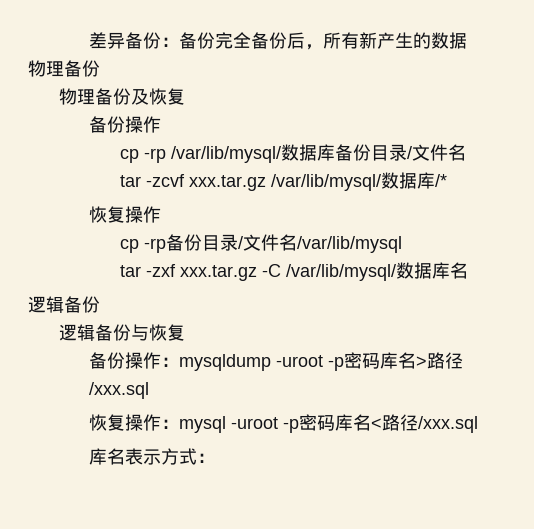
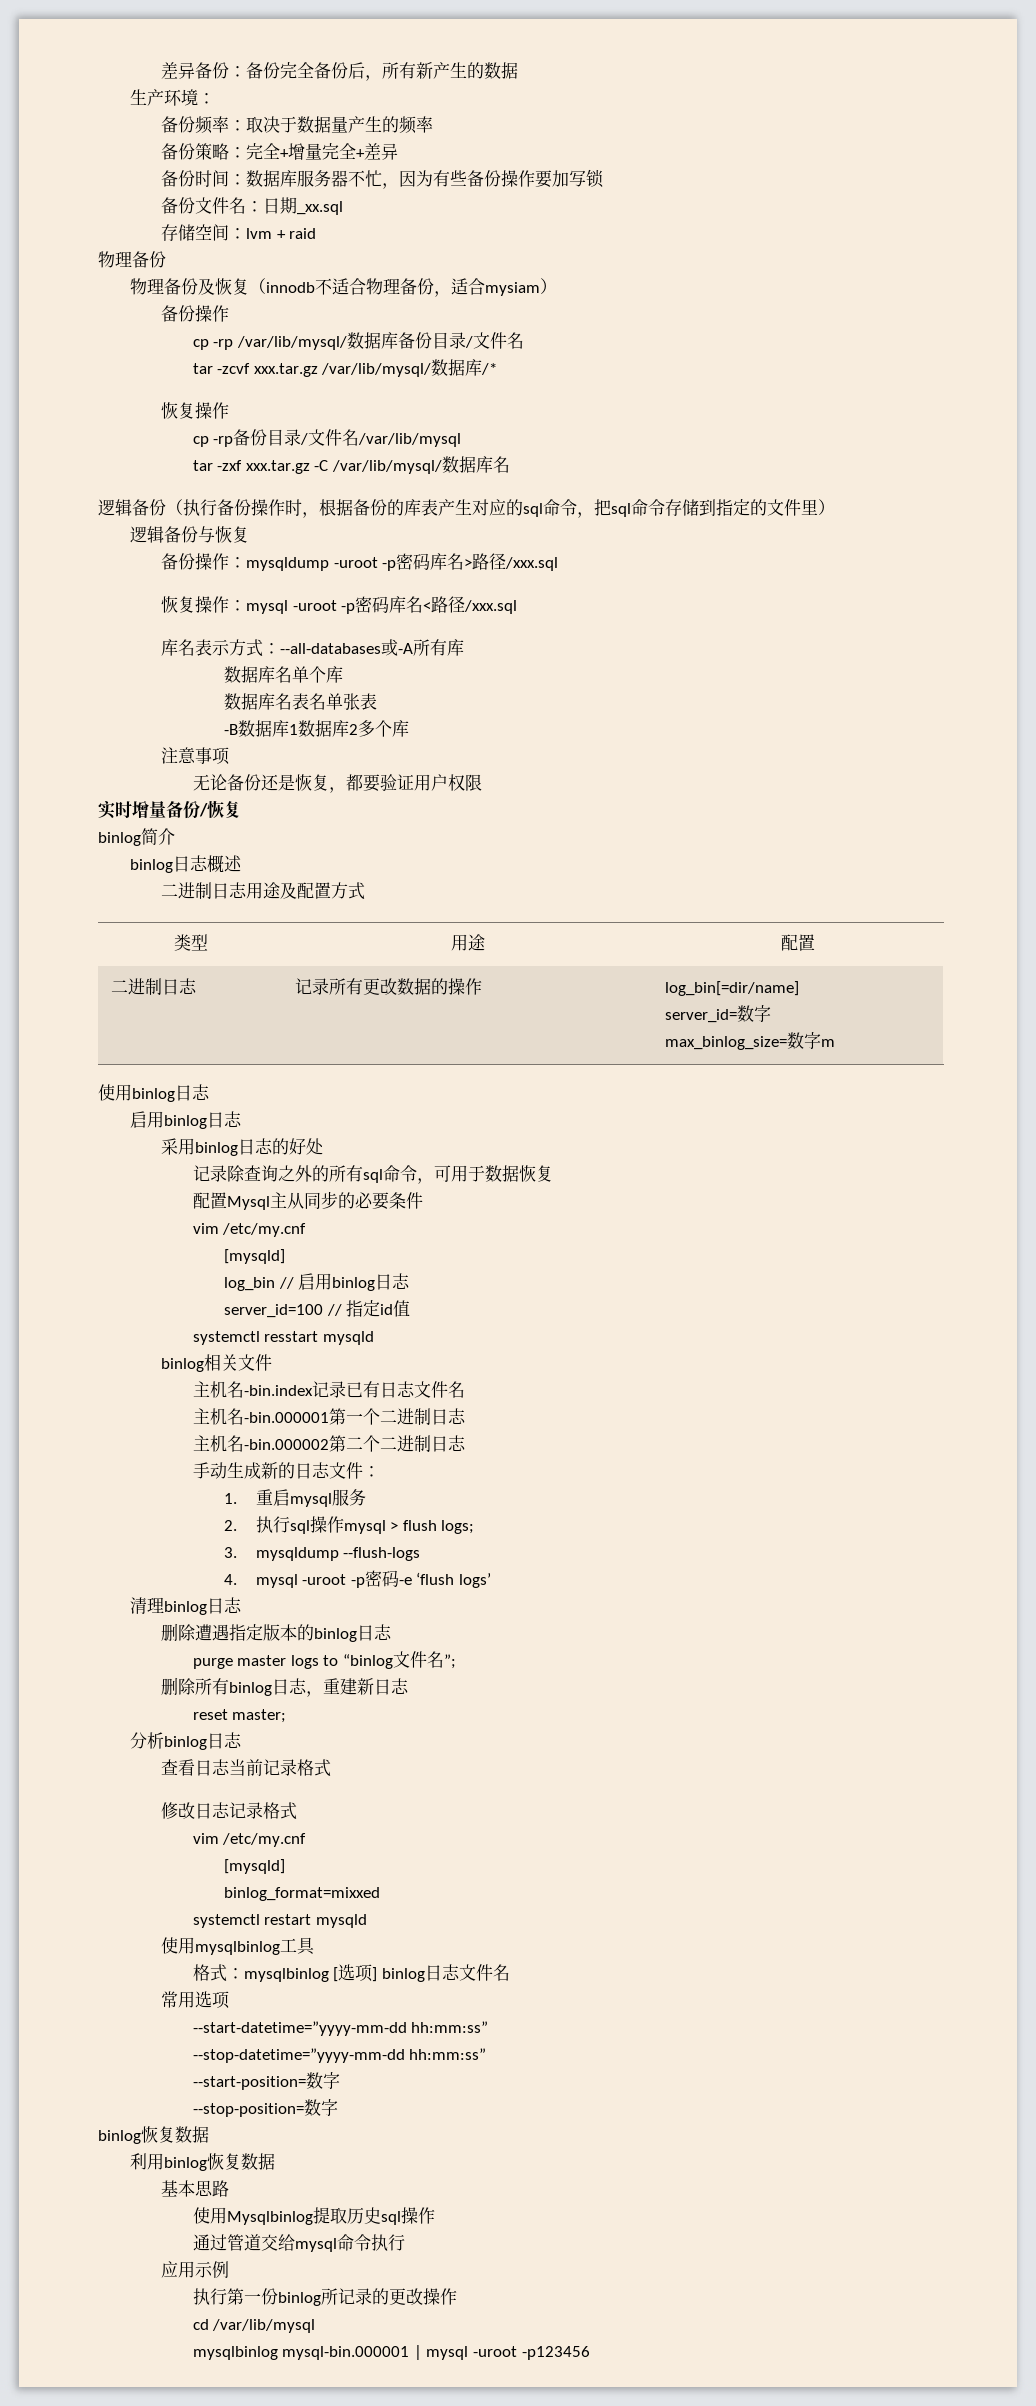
+ 生产环境：
+ 备份频率：取决于数据量产生的频率
+ 备份策略：完全+增量完全+差异
+ 备份时间：数据库服务器不忙，因为有些备份操作要加写锁
+ 备份文件名：日期_xx.sql
+ 存储空间：lvm + raid
- 物理备份及恢复
+ 物理备份及恢复（innodb不适合物理备份，适合mysiam）
  tar -zxf xxx.tar.gz -C /var/lib/mysql/数据库名
- 逻辑备份
+ 逻辑备份（执行备份操作时，根据备份的库表产生对应的sql命令，把sql命令存储到指定的文件里）
- 库名表示方式：
+ 库名表示方式：--all-databases或-A所有库
+ 数据库名单个库
+ 数据库名表名单张表
+ -B数据库1数据库2多个库
+ 注意事项
+ 无论备份还是恢复，都要验证用户权限
+ 实时增量备份/恢复
+ binlog简介
+ binlog日志概述
+ 二进制日志用途及配置方式
+ 类型 | 用途 | 配置
+ 二进制日志 | 记录所有更改数据的操作 | log_bin[=dir/name]
+ server_id=数字
+ max_binlog_size=数字m
+ 使用binlog日志
+ 启用binlog日志
+ 采用binlog日志的好处
+ 记录除查询之外的所有sql命令，可用于数据恢复
+ 配置Mysql主从同步的必要条件
+ vim /etc/my.cnf
+ [mysqld]
+ log_bin // 启用binlog日志
+ server_id=100 // 指定id值
+ systemctl resstart mysqld
+ binlog相关文件
+ 主机名-bin.index记录已有日志文件名
+ 主机名-bin.000001第一个二进制日志
+ 主机名-bin.000002第二个二进制日志
+ 手动生成新的日志文件：
+ 1.重启mysql服务
+ 2.执行sql操作mysql > flush logs;
+ 3. mysqldump --flush-logs
+ 4. mysql -uroot -p密码-e ‘flush logs’
+ 清理binlog日志
+ 删除遭遇指定版本的binlog日志
+ purge master logs to “binlog文件名”;
+ 删除所有binlog日志，重建新日志
+ reset master;
+ 分析binlog日志
+ 查看日志当前记录格式
+ 修改日志记录格式
+ vim /etc/my.cnf
+ [mysqld]
+ binlog_format=mixxed
+ systemctl restart mysqld
+ 使用mysqlbinlog工具
+ 格式：mysqlbinlog [选项] binlog日志文件名
+ 常用选项
+ --start-datetime=”yyyy-mm-dd hh:mm:ss”
+ --stop-datetime=”yyyy-mm-dd hh:mm:ss”
+ --start-position=数字
+ --stop-position=数字
+ binlog恢复数据
+ 利用binlog恢复数据
+ 基本思路
+ 使用Mysqlbinlog提取历史sql操作
+ 通过管道交给mysql命令执行
+ 应用示例
+ 执行第一份binlog所记录的更改操作
+ cd /var/lib/mysql
+ mysqlbinlog mysql-bin.000001 | mysql -uroot -p123456

